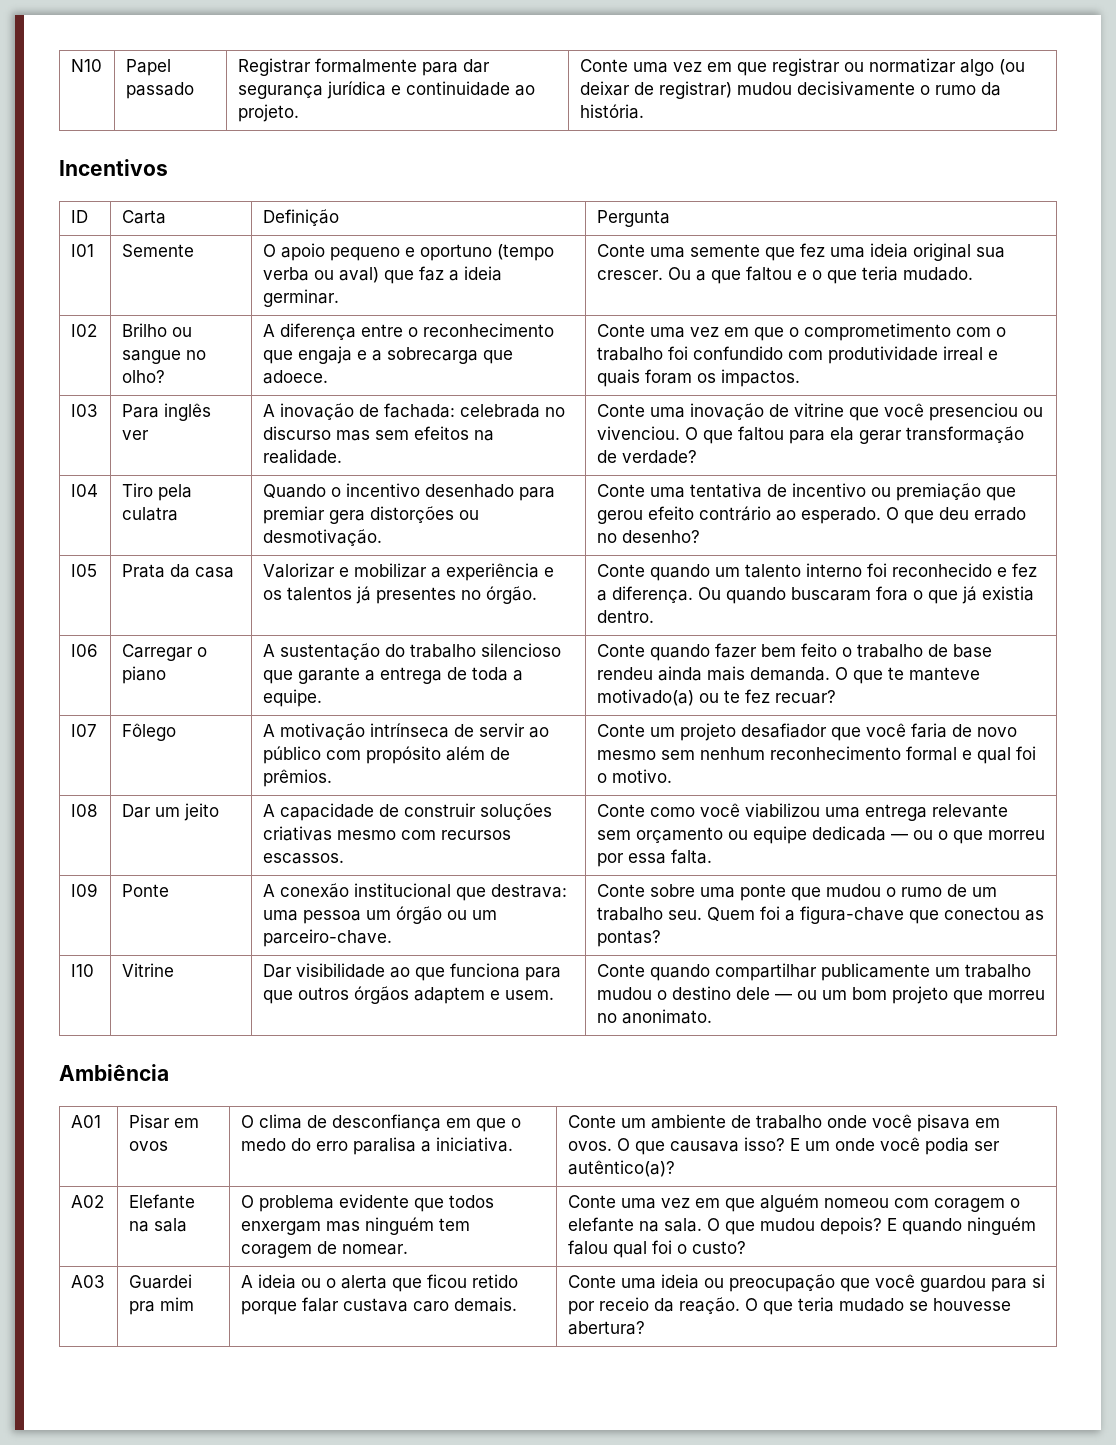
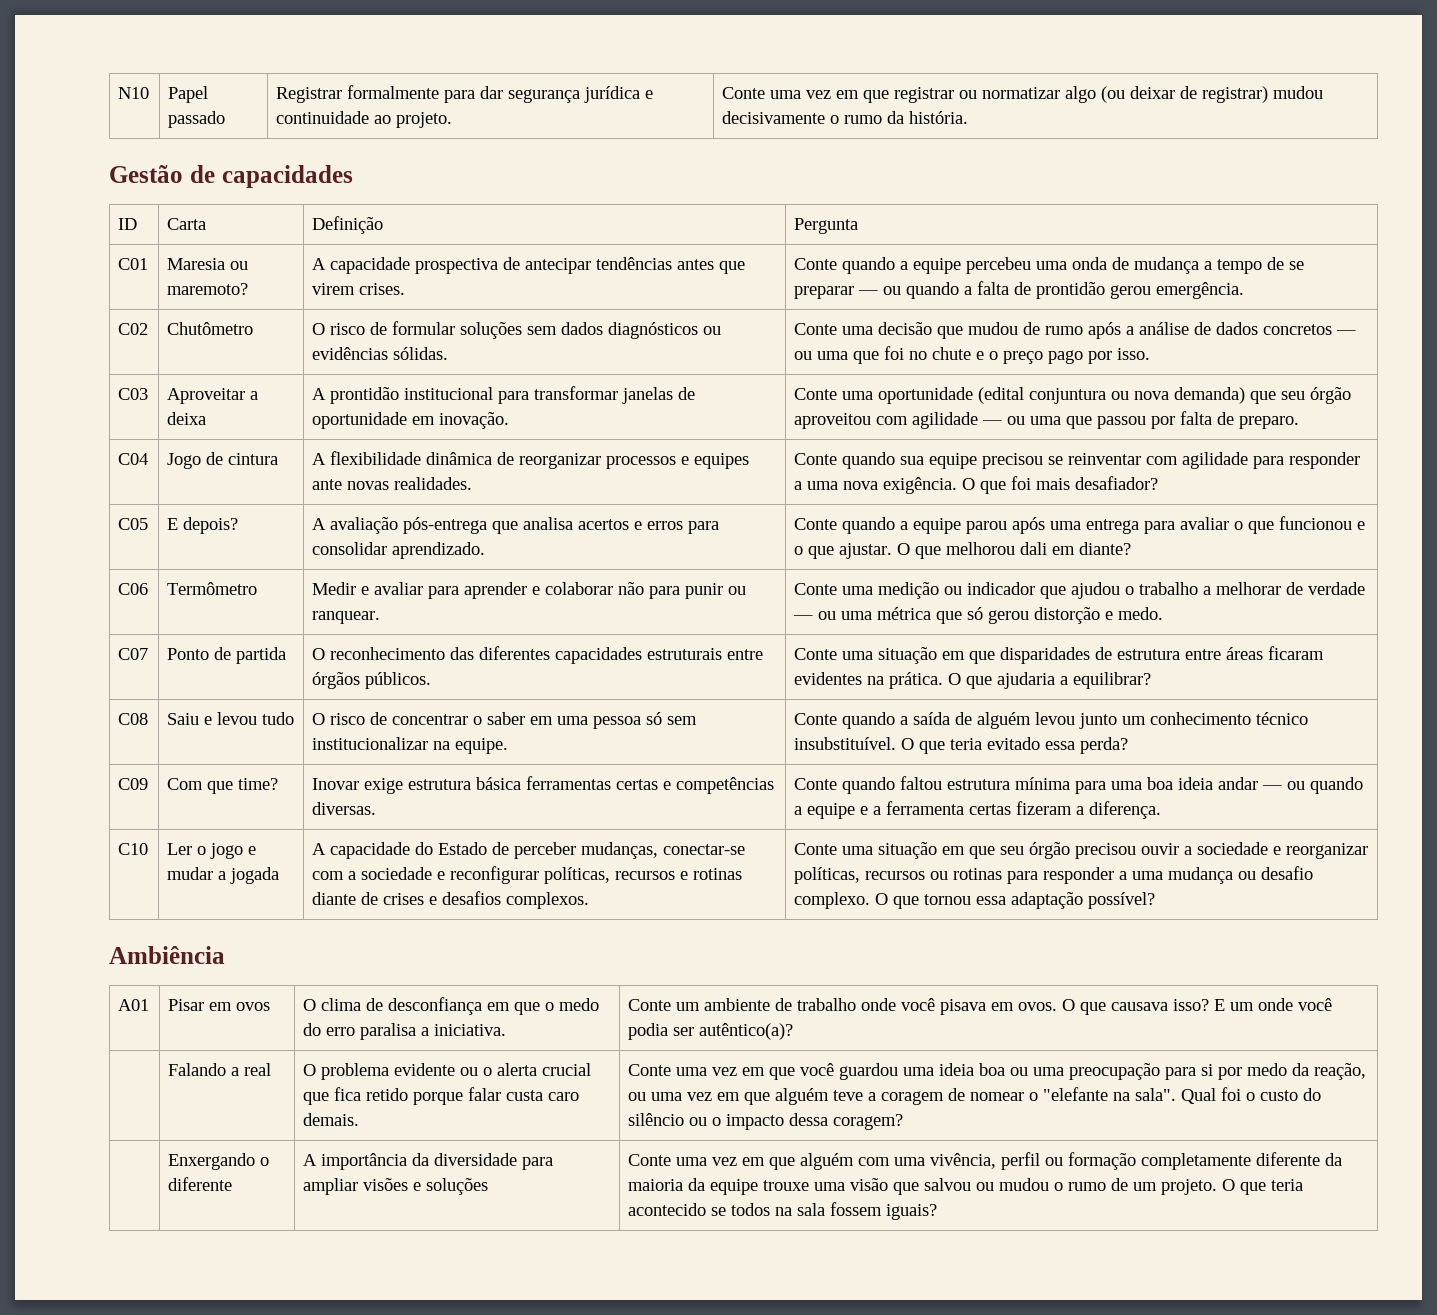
- Incentivos
+ Gestão de capacidades
- I01 | Semente | O apoio pequeno e oportuno (tempo verba ou aval) que faz a ideia germinar. | Conte uma semente que fez uma ideia original sua crescer. Ou a que faltou e o que teria mudado.
- I02 | Brilho ou sangue no olho? | A diferença entre o reconhecimento que engaja e a sobrecarga que adoece. | Conte uma vez em que o comprometimento com o trabalho foi confundido com produtividade irreal e quais foram os impactos.
- I03 | Para inglês ver | A inovação de fachada: celebrada no discurso mas sem efeitos na realidade. | Conte uma inovação de vitrine que você presenciou ou vivenciou. O que faltou para ela gerar transformação de verdade?
- I04 | Tiro pela culatra | Quando o incentivo desenhado para premiar gera distorções ou desmotivação. | Conte uma tentativa de incentivo ou premiação que gerou efeito contrário ao esperado. O que deu errado no desenho?
- I05 | Prata da casa | Valorizar e mobilizar a experiência e os talentos já presentes no órgão. | Conte quando um talento interno foi reconhecido e fez a diferença. Ou quando buscaram fora o que já existia dentro.
- I06 | Carregar o piano | A sustentação do trabalho silencioso que garante a entrega de toda a equipe. | Conte quando fazer bem feito o trabalho de base rendeu ainda mais demanda. O que te manteve motivado(a) ou te fez recuar?
- I07 | Fôlego | A motivação intrínseca de servir ao público com propósito além de prêmios. | Conte um projeto desafiador que você faria de novo mesmo sem nenhum reconhecimento formal e qual foi o motivo.
- I08 | Dar um jeito | A capacidade de construir soluções criativas mesmo com recursos escassos. | Conte como você viabilizou uma entrega relevante sem orçamento ou equipe dedicada — ou o que morreu por essa falta.
- I09 | Ponte | A conexão institucional que destrava: uma pessoa um órgão ou um parceiro-chave. | Conte sobre uma ponte que mudou o rumo de um trabalho seu. Quem foi a figura-chave que conectou as pontas?
- I10 | Vitrine | Dar visibilidade ao que funciona para que outros órgãos adaptem e usem. | Conte quando compartilhar publicamente um trabalho mudou o destino dele — ou um bom projeto que morreu no anonimato.
+ C01 | Maresia ou maremoto? | A capacidade prospectiva de antecipar tendências antes que virem crises. | Conte quando a equipe percebeu uma onda de mudança a tempo de se preparar — ou quando a falta de prontidão gerou emergência.
+ C02 | Chutômetro | O risco de formular soluções sem dados diagnósticos ou evidências sólidas. | Conte uma decisão que mudou de rumo após a análise de dados concretos — ou uma que foi no chute e o preço pago por isso.
+ C03 | Aproveitar a deixa | A prontidão institucional para transformar janelas de oportunidade em inovação. | Conte uma oportunidade (edital conjuntura ou nova demanda) que seu órgão aproveitou com agilidade — ou uma que passou por falta de preparo.
+ C04 | Jogo de cintura | A flexibilidade dinâmica de reorganizar processos e equipes ante novas realidades. | Conte quando sua equipe precisou se reinventar com agilidade para responder a uma nova exigência. O que foi mais desafiador?
+ C05 | E depois? | A avaliação pós-entrega que analisa acertos e erros para consolidar aprendizado. | Conte quando a equipe parou após uma entrega para avaliar o que funcionou e o que ajustar. O que melhorou dali em diante?
+ C06 | Termômetro | Medir e avaliar para aprender e colaborar não para punir ou ranquear. | Conte uma medição ou indicador que ajudou o trabalho a melhorar de verdade — ou uma métrica que só gerou distorção e medo.
+ C07 | Ponto de partida | O reconhecimento das diferentes capacidades estruturais entre órgãos públicos. | Conte uma situação em que disparidades de estrutura entre áreas ficaram evidentes na prática. O que ajudaria a equilibrar?
+ C08 | Saiu e levou tudo | O risco de concentrar o saber em uma pessoa só sem institucionalizar na equipe. | Conte quando a saída de alguém levou junto um conhecimento técnico insubstituível. O que teria evitado essa perda?
+ C09 | Com que time? | Inovar exige estrutura básica ferramentas certas e competências diversas. | Conte quando faltou estrutura mínima para uma boa ideia andar — ou quando a equipe e a ferramenta certas fizeram a diferença.
+ C10 | Ler o jogo e mudar a jogada | A capacidade do Estado de perceber mudanças, conectar-se com a sociedade e reconfigurar políticas, recursos e rotinas diante de crises e desafios complexos. | Conte uma situação em que seu órgão precisou ouvir a sociedade e reorganizar políticas, recursos ou rotinas para responder a uma mudança ou desafio complexo. O que tornou essa adaptação possível?
- A02 | Elefante na sala
+ Falando a real
- O problema evidente que todos enxergam mas ninguém tem coragem de nomear.
+ O problema evidente ou o alerta crucial que fica retido porque falar custa caro demais. | Conte uma vez em que você guardou uma ideia boa ou uma preocupação para si por medo da reação, ou uma vez em que alguém teve a coragem de nomear o "elefante na sala". Qual foi o custo do silêncio ou o impacto dessa coragem?
+ | Enxergando o diferente | A importância da diversidade para ampliar visões e soluções
- Conte uma vez em que alguém nomeou com coragem o elefante na sala. O que mudou depois? E quando ninguém falou qual foi o custo?
- A03 | Guardei pra mim | A ideia ou o alerta que ficou retido porque falar custava caro demais. | Conte uma ideia ou preocupação que você guardou para si por receio da reação. O que teria mudado se houvesse abertura?
+ Conte uma vez em que alguém com uma vivência, perfil ou formação completamente diferente da maioria da equipe trouxe uma visão que salvou ou mudou o rumo de um projeto. O que teria acontecido se todos na sala fossem iguais?

